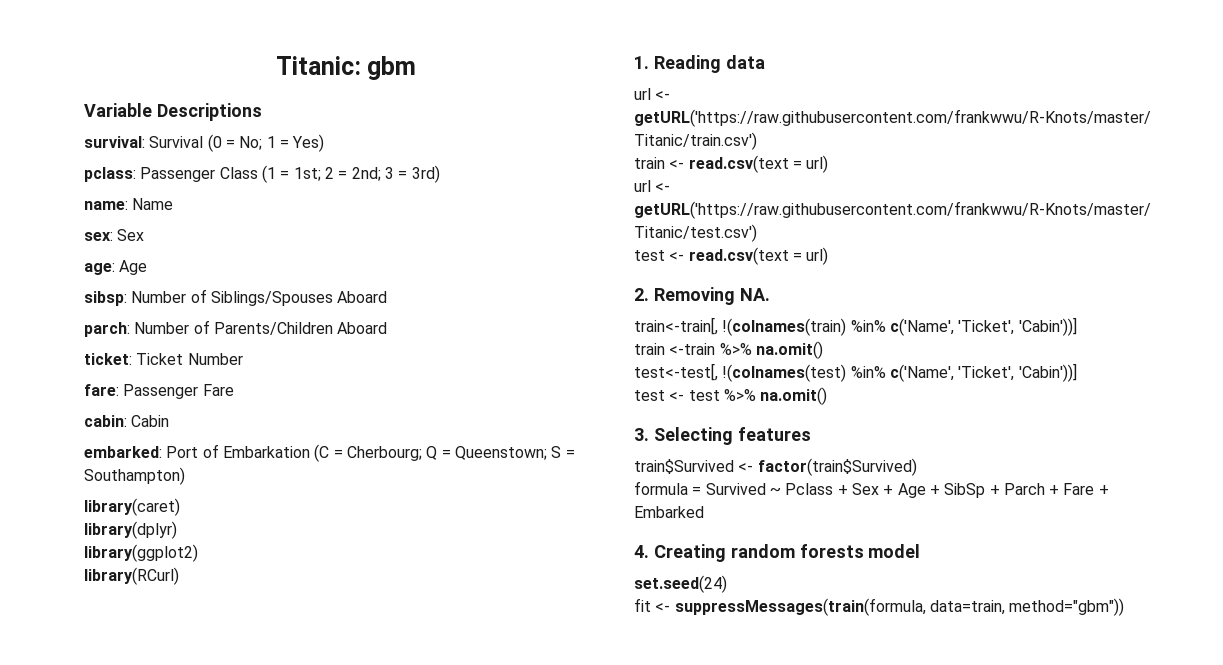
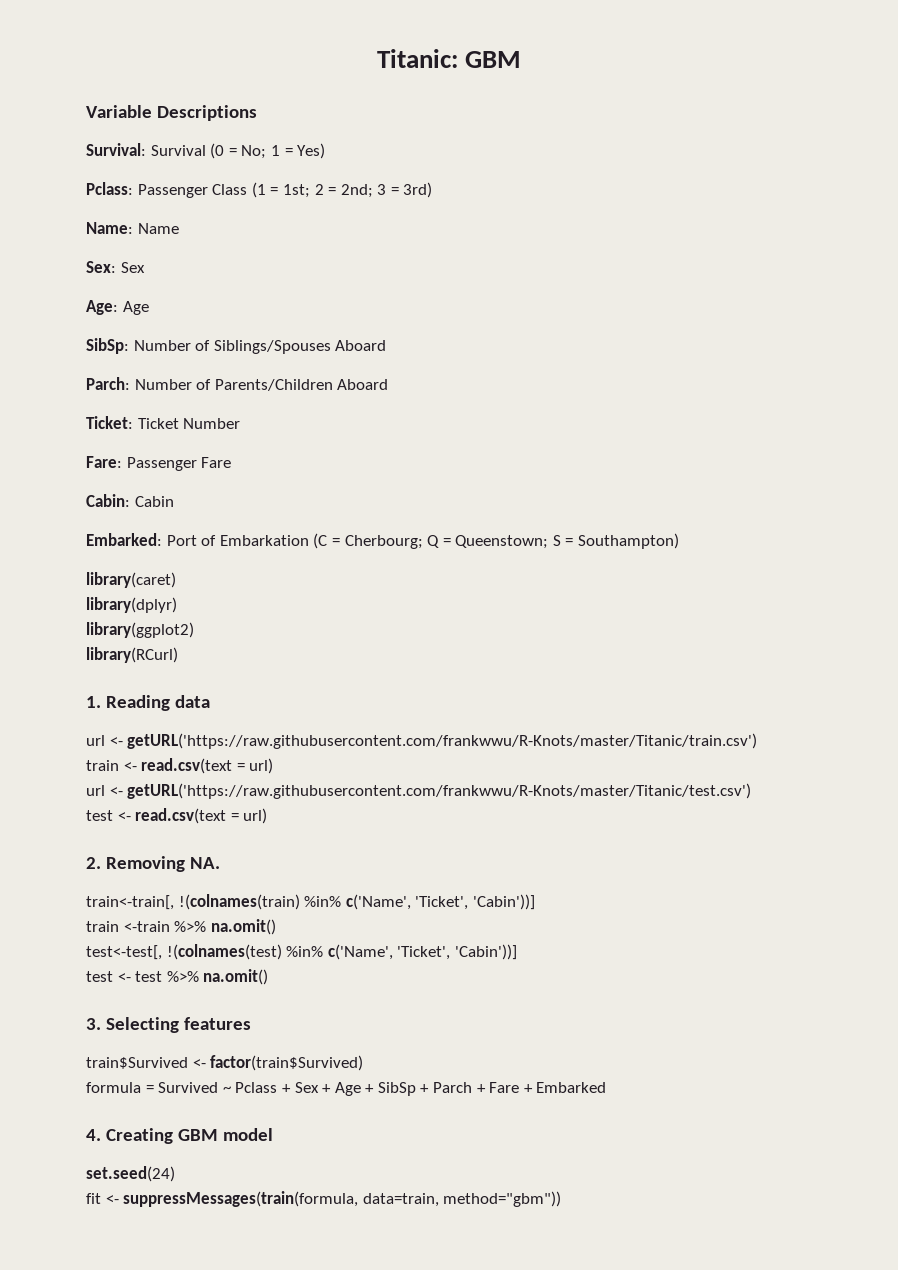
- Titanic: gbm
+ Titanic: GBM
- survival: Survival (0 = No; 1 = Yes)
+ Survival: Survival (0 = No; 1 = Yes)
- pclass: Passenger Class (1 = 1st; 2 = 2nd; 3 = 3rd)
+ Pclass: Passenger Class (1 = 1st; 2 = 2nd; 3 = 3rd)
- name: Name
+ Name: Name
- sex: Sex
+ Sex: Sex
- age: Age
+ Age: Age
- sibsp: Number of Siblings/Spouses Aboard
+ SibSp: Number of Siblings/Spouses Aboard
- parch: Number of Parents/Children Aboard
+ Parch: Number of Parents/Children Aboard
- ticket: Ticket Number
+ Ticket: Ticket Number
- fare: Passenger Fare
+ Fare: Passenger Fare
- cabin: Cabin
+ Cabin: Cabin
- embarked: Port of Embarkation (C = Cherbourg; Q = Queenstown; S = Southampton)
+ Embarked: Port of Embarkation (C = Cherbourg; Q = Queenstown; S = Southampton)
- 4. Creating random forests model
+ 4. Creating GBM model

